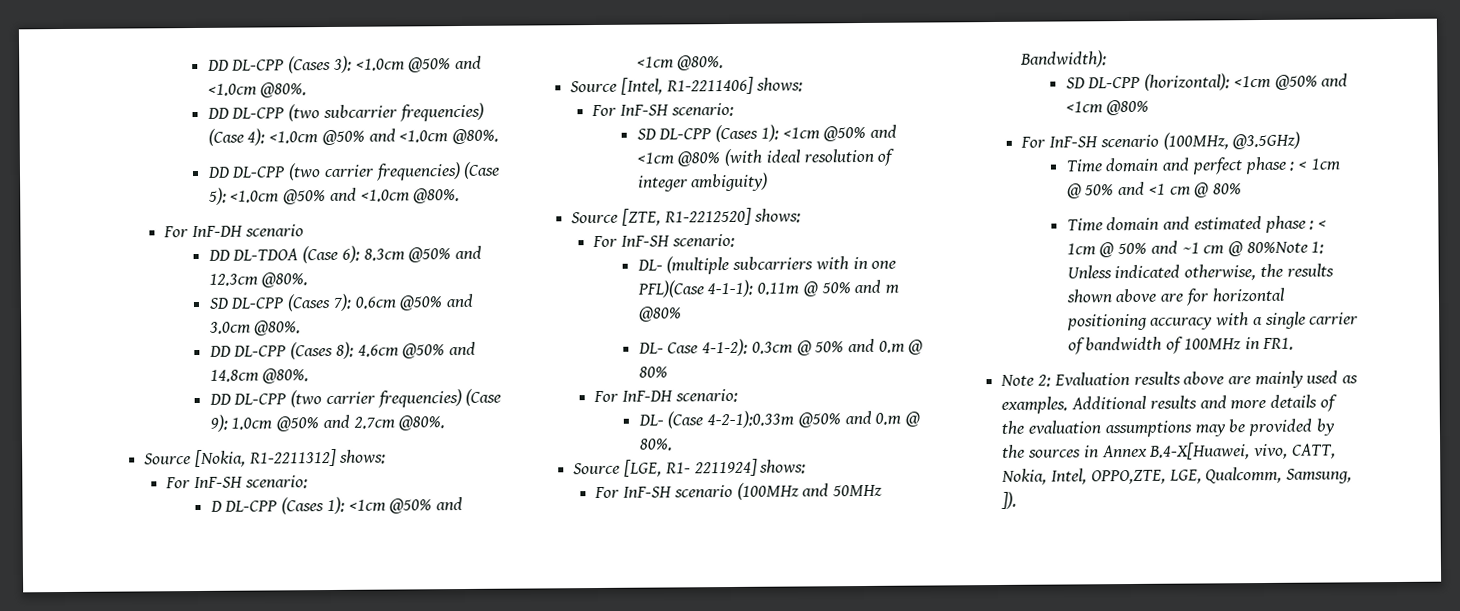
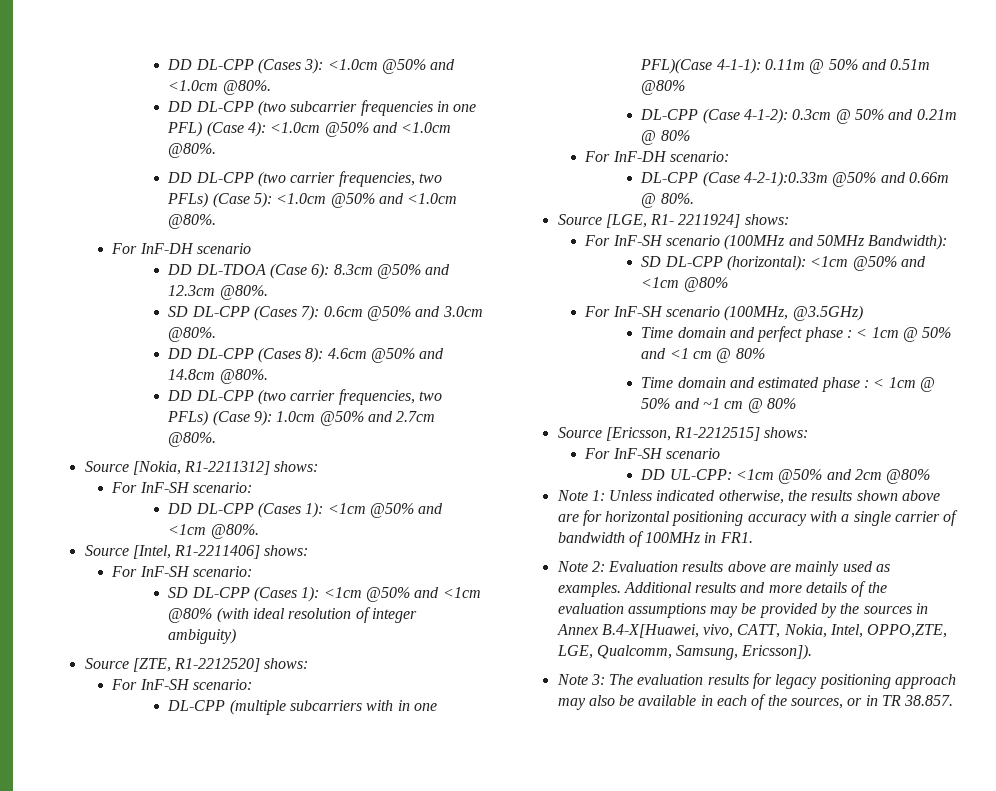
- DD DL-CPP (two subcarrier frequencies) (Case 4): <1.0cm @50% and <1.0cm @80%.
+ DD DL-CPP (two subcarrier frequencies in one PFL) (Case 4): <1.0cm @50% and <1.0cm @80%.
- DD DL-CPP (two carrier frequencies) (Case 5): <1.0cm @50% and <1.0cm @80%.
+ DD DL-CPP (two carrier frequencies, two PFLs) (Case 5): <1.0cm @50% and <1.0cm @80%.
- DD DL-CPP (two carrier frequencies) (Case 9): 1.0cm @50% and 2.7cm @80%.
+ DD DL-CPP (two carrier frequencies, two PFLs) (Case 9): 1.0cm @50% and 2.7cm @80%.
- D DL-CPP (Cases 1): <1cm @50% and <1cm @80%.
+ DD DL-CPP (Cases 1): <1cm @50% and <1cm @80%.
- DL- (multiple subcarriers with in one PFL)(Case 4-1-1): 0.11m @ 50% and m @80%
- DL- Case 4-1-2): 0.3cm @ 50% and 0.m @ 80%
+ DL-CPP (multiple subcarriers with in one PFL)(Case 4-1-1): 0.11m @ 50% and 0.51m @80%
+ DL-CPP (Case 4-1-2): 0.3cm @ 50% and 0.21m @ 80%
- DL- (Case 4-2-1):0.33m @50% and 0.m @ 80%.
+ DL-CPP (Case 4-2-1):0.33m @50% and 0.66m @ 80%.
- Time domain and estimated phase : < 1cm @ 50% and ~1 cm @ 80%Note 1: Unless indicated otherwise, the results shown above are for horizontal positioning accuracy with a single carrier of bandwidth of 100MHz in FR1.
+ Time domain and estimated phase : < 1cm @ 50% and ~1 cm @ 80%
+ Source [Ericsson, R1-2212515] shows:
+ For InF-SH scenario
+ DD UL-CPP: <1cm @50% and 2cm @80%
+ Note 1: Unless indicated otherwise, the results shown above are for horizontal positioning accuracy with a single carrier of bandwidth of 100MHz in FR1.
- Additional results and more details of the evaluation assumptions may be provided by the sources in Annex B.4-X[Huawei, vivo, CATT, Nokia, Intel, OPPO,ZTE, LGE, Qualcomm, Samsung, ]).
+ Additional results and more details of the evaluation assumptions may be provided by the sources in Annex B.4-X[Huawei, vivo, CATT, Nokia, Intel, OPPO,ZTE, LGE, Qualcomm, Samsung, Ericsson]).
+ Note 3: The evaluation results for legacy positioning approach may also be available in each of the sources, or in TR 38.857.

